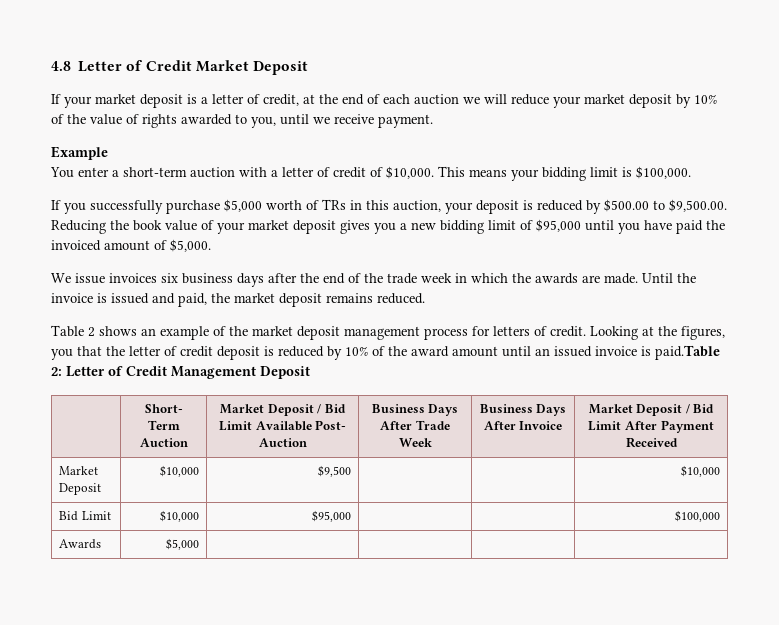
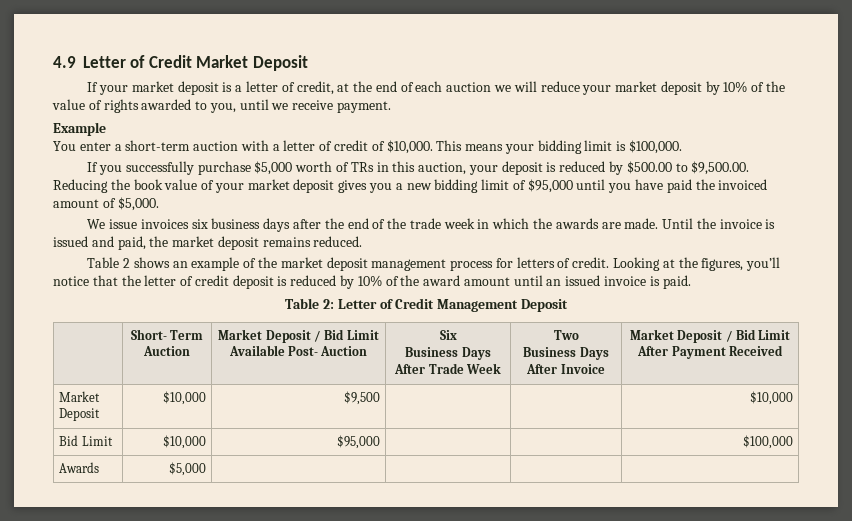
- 4.8 Letter of Credit Market Deposit
+ 4.9 Letter of Credit Market Deposit
- Looking at the figures, you that the letter of credit deposit is reduced by 10% of the award amount until an issued invoice is paid.Table 2: Letter of Credit Management Deposit
+ Looking at the figures, you’ll notice that the letter of credit deposit is reduced by 10% of the award amount until an issued invoice is paid.
+ Table 2: Letter of Credit Management Deposit
- | Short- Term Auction | Market Deposit / Bid Limit Available Post- Auction | Business Days After Trade Week | Business Days After Invoice | Market Deposit / Bid Limit After Payment Received
+ | Short- Term Auction | Market Deposit / Bid Limit Available Post- Auction | Six
+ Business Days After Trade Week | Two
+ Business Days After Invoice | Market Deposit / Bid Limit After Payment Received

